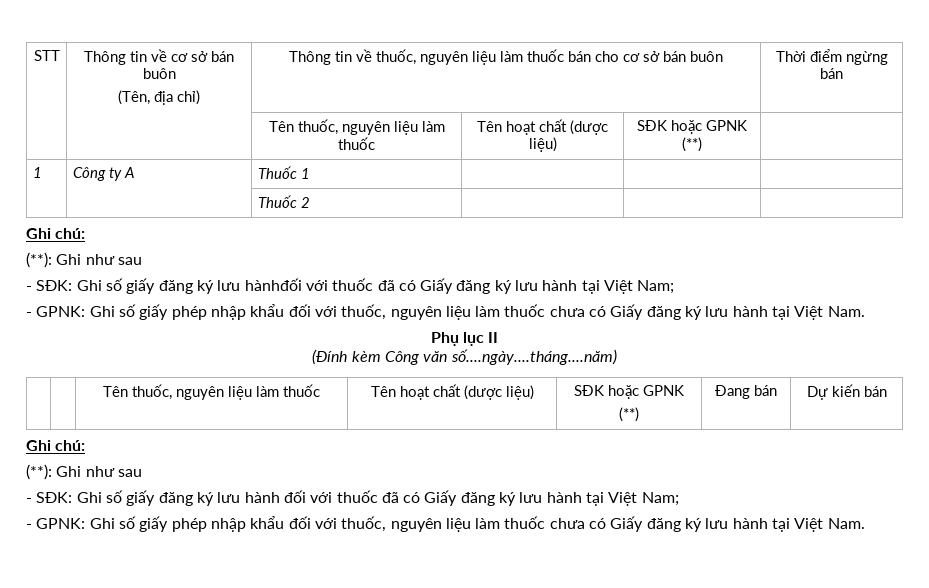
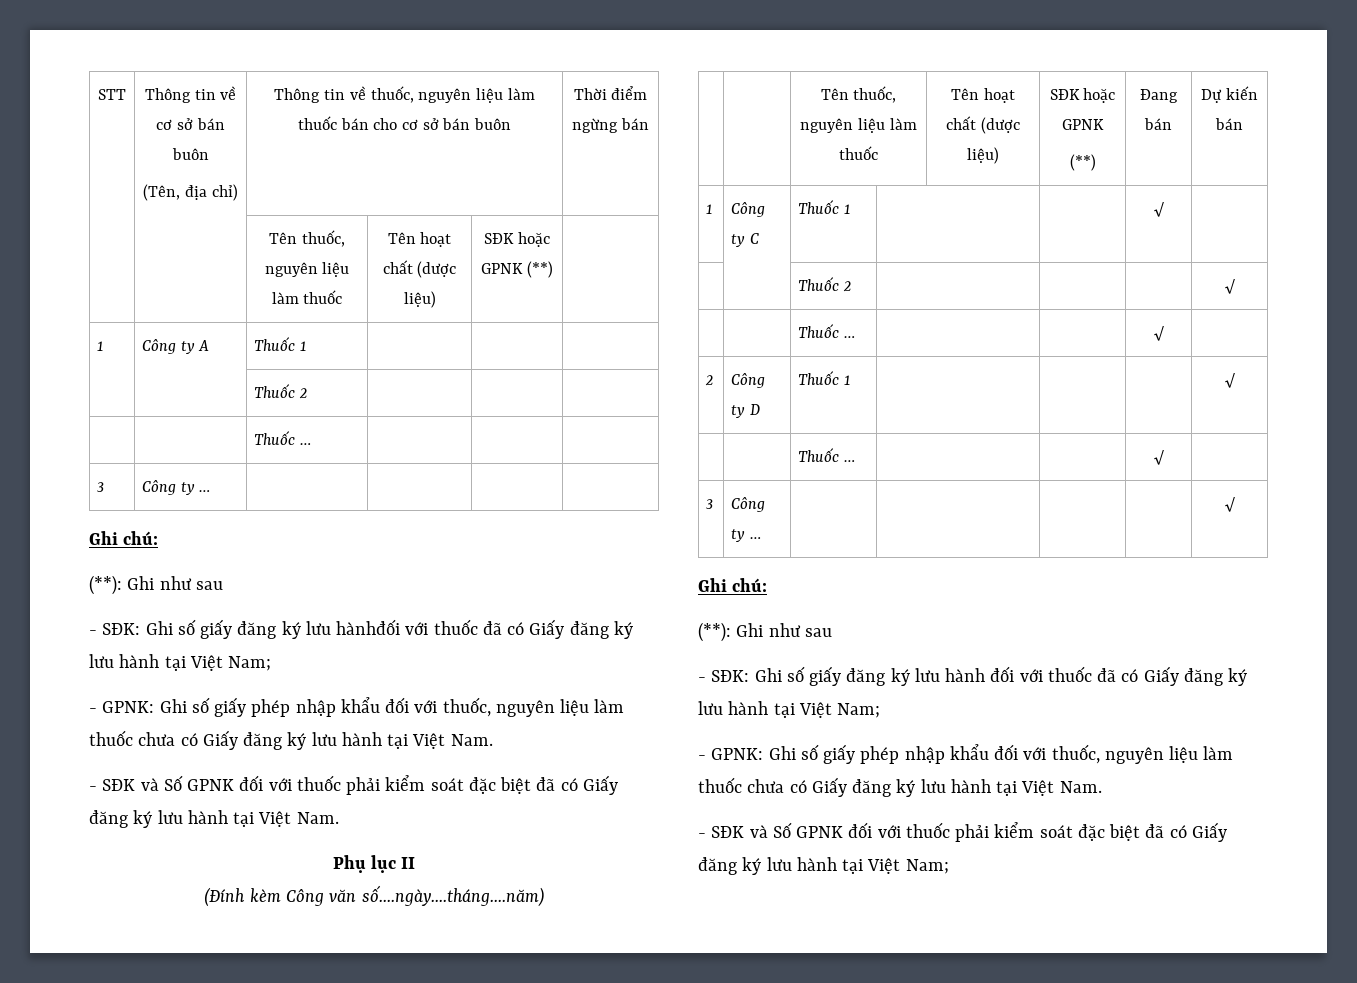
  1 | Công ty A | Thuốc 1 | | |
  | | Thuốc 2 | | |
+ | | Thuốc … | | |
+ 3 | Công ty … | | | |
+ - SĐK và Số GPNK đối với thuốc phải kiểm soát đặc biệt đã có Giấy đăng ký lưu hành tại Việt Nam.
+ 1 | Công ty C | Thuốc 1 | | | √ |
+ | | Thuốc 2 | | | | √
+ | | Thuốc … | | | √ |
+ 2 | Công ty D | Thuốc 1 | | | | √
+ | | Thuốc … | | | √ |
+ 3 | Công ty … | | | | | √
+ - SĐK và Số GPNK đối với thuốc phải kiểm soát đặc biệt đã có Giấy đăng ký lưu hành tại Việt Nam;

